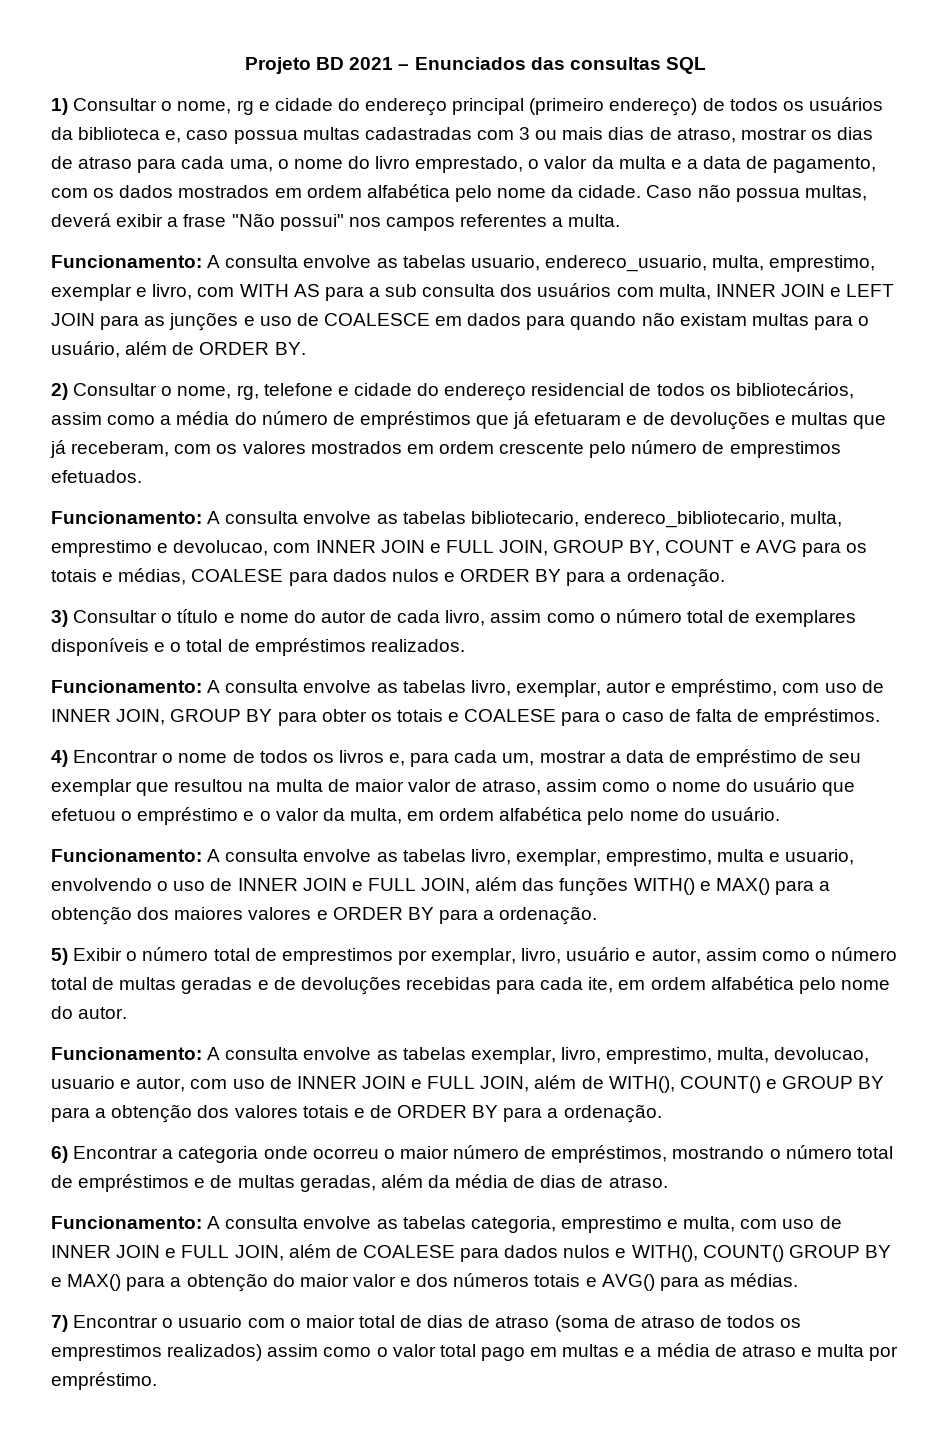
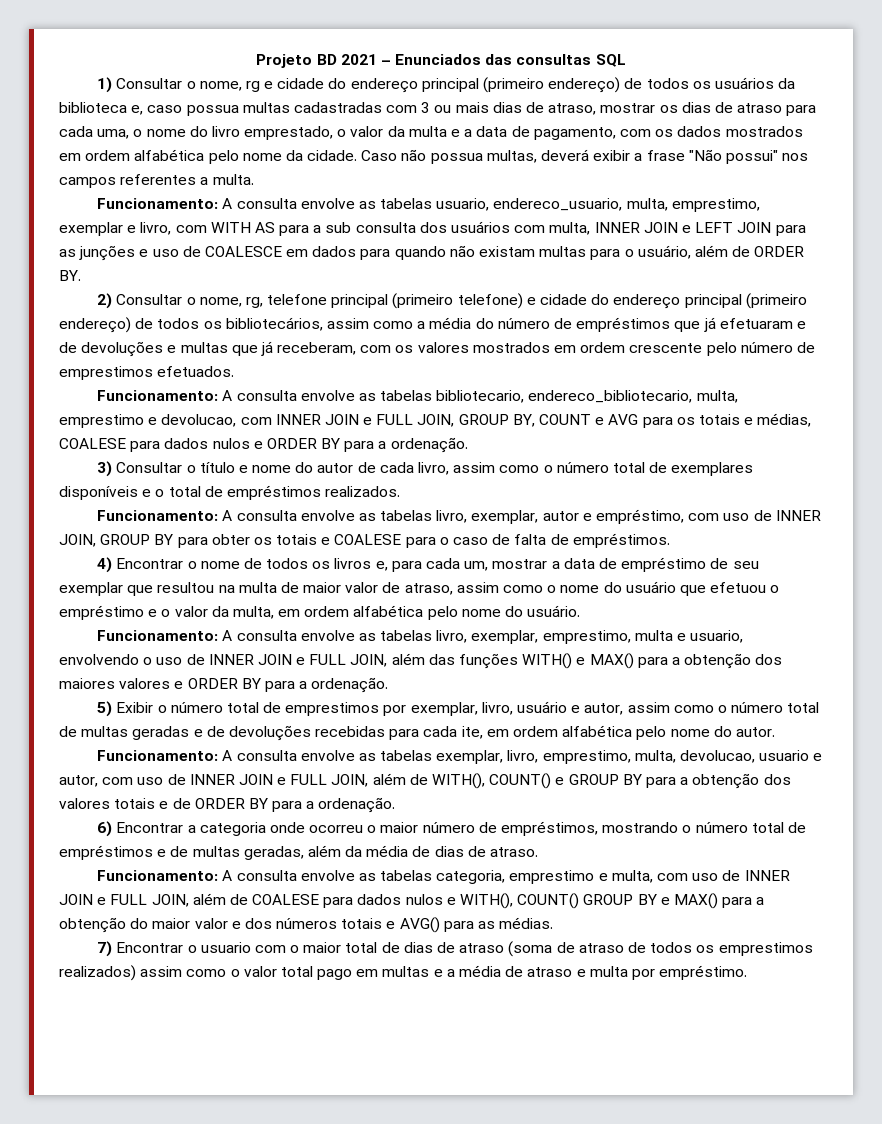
- 2) Consultar o nome, rg, telefone e cidade do endereço residencial de todos os bibliotecários, assim como a média do número de empréstimos que já efetuaram e de devoluções e multas que já receberam, com os valores mostrados em ordem crescente pelo número de emprestimos efetuados.
+ 2) Consultar o nome, rg, telefone principal (primeiro telefone) e cidade do endereço principal (primeiro endereço) de todos os bibliotecários, assim como a média do número de empréstimos que já efetuaram e de devoluções e multas que já receberam, com os valores mostrados em ordem crescente pelo número de emprestimos efetuados.

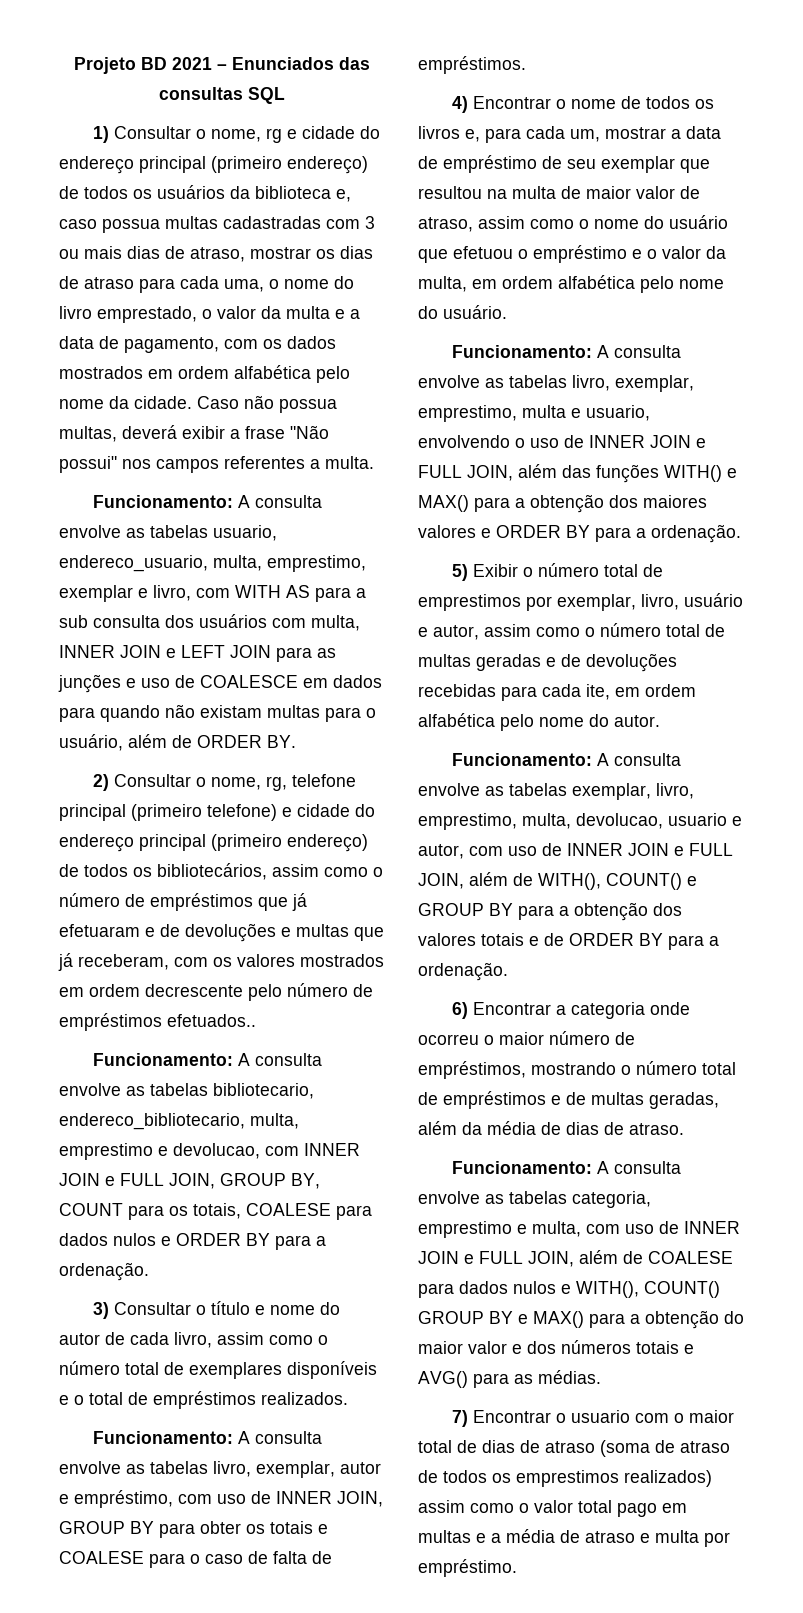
- 2) Consultar o nome, rg, telefone principal (primeiro telefone) e cidade do endereço principal (primeiro endereço) de todos os bibliotecários, assim como a média do número de empréstimos que já efetuaram e de devoluções e multas que já receberam, com os valores mostrados em ordem crescente pelo número de emprestimos efetuados.
+ 2) Consultar o nome, rg, telefone principal (primeiro telefone) e cidade do endereço principal (primeiro endereço) de todos os bibliotecários, assim como o número de empréstimos que já efetuaram e de devoluções e multas que já receberam, com os valores mostrados em ordem decrescente pelo número de empréstimos efetuados..
- Funcionamento: A consulta envolve as tabelas bibliotecario, endereco_bibliotecario, multa, emprestimo e devolucao, com INNER JOIN e FULL JOIN, GROUP BY, COUNT e AVG para os totais e médias, COALESE para dados nulos e ORDER BY para a ordenação.
+ Funcionamento: A consulta envolve as tabelas bibliotecario, endereco_bibliotecario, multa, emprestimo e devolucao, com INNER JOIN e FULL JOIN, GROUP BY, COUNT para os totais, COALESE para dados nulos e ORDER BY para a ordenação.

